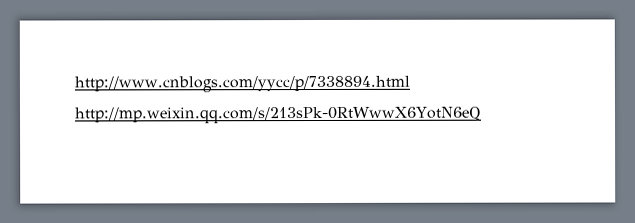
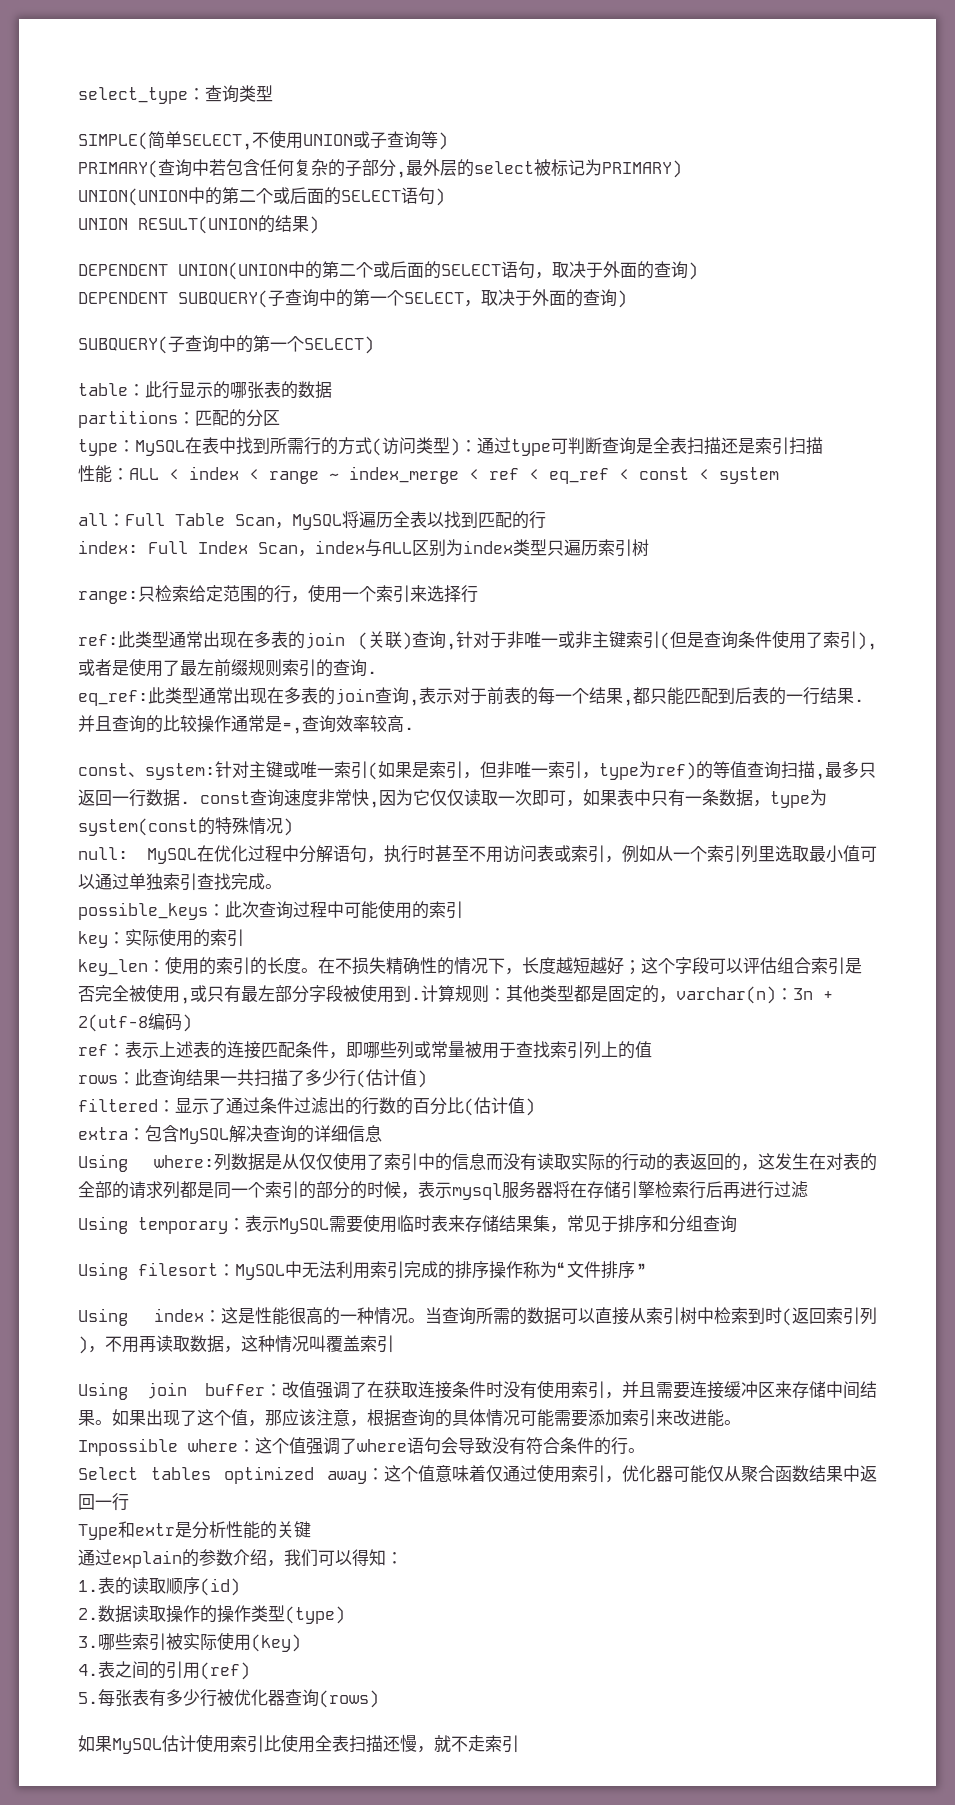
- http://www.cnblogs.com/yycc/p/7338894.html
- http://mp.weixin.qq.com/s/213sPk-0RtWwwX6YotN6eQ
+ select_type：查询类型
+ SIMPLE(简单SELECT,不使用UNION或子查询等)
+ PRIMARY(查询中若包含任何复杂的子部分,最外层的select被标记为PRIMARY)
+ UNION(UNION中的第二个或后面的SELECT语句)
+ UNION RESULT(UNION的结果)
+ DEPENDENT UNION(UNION中的第二个或后面的SELECT语句，取决于外面的查询)
+ DEPENDENT SUBQUERY(子查询中的第一个SELECT，取决于外面的查询)
+ SUBQUERY(子查询中的第一个SELECT)
+ table：此行显示的哪张表的数据
+ partitions：匹配的分区
+ type：MySQL在表中找到所需行的方式(访问类型)：通过type可判断查询是全表扫描还是索引扫描
+ 性能：ALL < index < range ~ index_merge < ref < eq_ref < const < system
+ all：Full Table Scan，MySQL将遍历全表以找到匹配的行
+ index: Full Index Scan，index与ALL区别为index类型只遍历索引树
+ range:只检索给定范围的行，使用一个索引来选择行
+ ref:此类型通常出现在多表的join (关联)查询,针对于非唯一或非主键索引(但是查询条件使用了索引),或者是使用了最左前缀规则索引的查询.
+ eq_ref:此类型通常出现在多表的join查询,表示对于前表的每一个结果,都只能匹配到后表的一行结果.并且查询的比较操作通常是=,查询效率较高.
+ const、system:针对主键或唯一索引(如果是索引，但非唯一索引，type为ref)的等值查询扫描,最多只返回一行数据. const查询速度非常快,因为它仅仅读取一次即可，如果表中只有一条数据，type为system(const的特殊情况)
+ null: MySQL在优化过程中分解语句，执行时甚至不用访问表或索引，例如从一个索引列里选取最小值可以通过单独索引查找完成。
+ possible_keys：此次查询过程中可能使用的索引
+ key：实际使用的索引
+ key_len：使用的索引的长度。在不损失精确性的情况下，长度越短越好；这个字段可以评估组合索引是否完全被使用,或只有最左部分字段被使用到.计算规则：其他类型都是固定的，varchar(n)：3n + 2(utf-8编码)
+ ref：表示上述表的连接匹配条件，即哪些列或常量被用于查找索引列上的值
+ rows：此查询结果一共扫描了多少行(估计值)
+ filtered：显示了通过条件过滤出的行数的百分比(估计值)
+ extra：包含MySQL解决查询的详细信息
+ Using where:列数据是从仅仅使用了索引中的信息而没有读取实际的行动的表返回的，这发生在对表的全部的请求列都是同一个索引的部分的时候，表示mysql服务器将在存储引擎检索行后再进行过滤
+ Using temporary：表示MySQL需要使用临时表来存储结果集，常见于排序和分组查询
+ Using filesort：MySQL中无法利用索引完成的排序操作称为“文件排序”
+ Using index：这是性能很高的一种情况。当查询所需的数据可以直接从索引树中检索到时(返回索引列)，不用再读取数据，这种情况叫覆盖索引
+ Using join buffer：改值强调了在获取连接条件时没有使用索引，并且需要连接缓冲区来存储中间结果。如果出现了这个值，那应该注意，根据查询的具体情况可能需要添加索引来改进能。
+ Impossible where：这个值强调了where语句会导致没有符合条件的行。
+ Select tables optimized away：这个值意味着仅通过使用索引，优化器可能仅从聚合函数结果中返回一行
+ Type和extr是分析性能的关键
+ 通过explain的参数介绍，我们可以得知：
+ 1.表的读取顺序(id)
+ 2.数据读取操作的操作类型(type)
+ 3.哪些索引被实际使用(key)
+ 4.表之间的引用(ref)
+ 5.每张表有多少行被优化器查询(rows)
+ 如果MySQL估计使用索引比使用全表扫描还慢，就不走索引

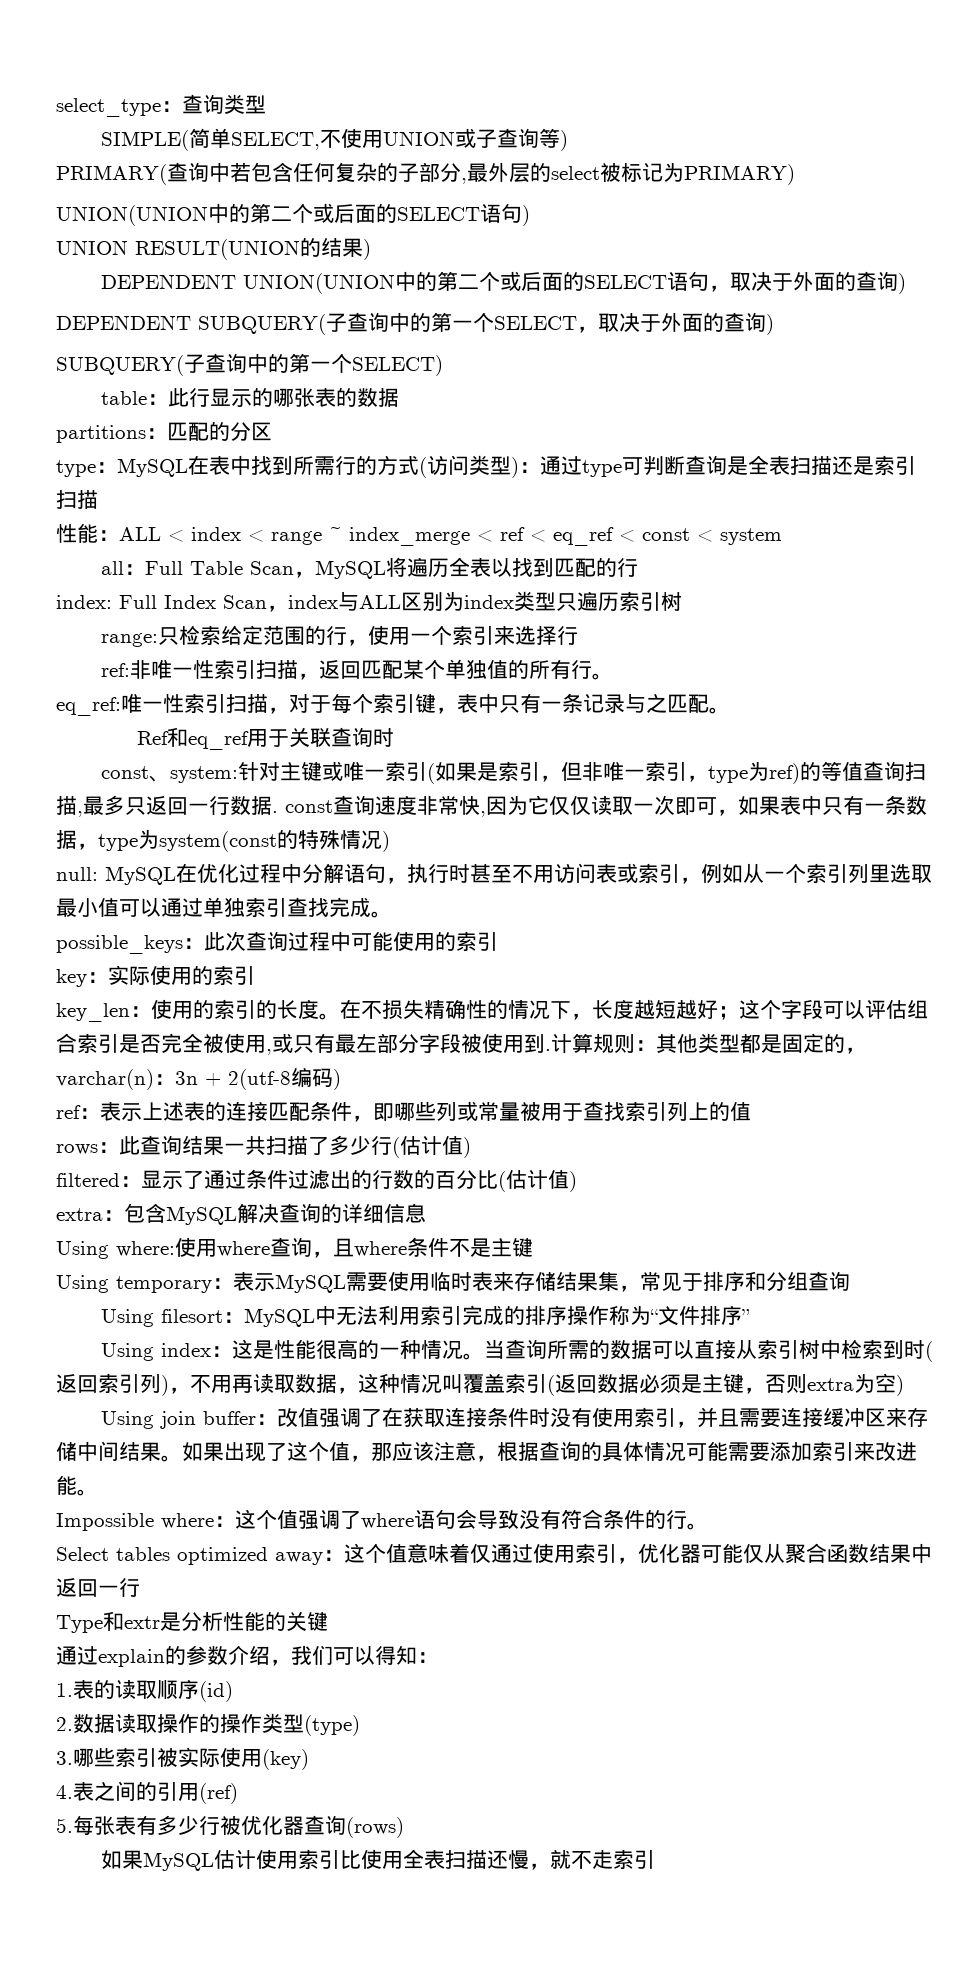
- ref:此类型通常出现在多表的join (关联)查询,针对于非唯一或非主键索引(但是查询条件使用了索引),或者是使用了最左前缀规则索引的查询.
- eq_ref:此类型通常出现在多表的join查询,表示对于前表的每一个结果,都只能匹配到后表的一行结果.并且查询的比较操作通常是=,查询效率较高.
+ ref:非唯一性索引扫描，返回匹配某个单独值的所有行。
+ eq_ref:唯一性索引扫描，对于每个索引键，表中只有一条记录与之匹配。
+ Ref和eq_ref用于关联查询时
- Using where:列数据是从仅仅使用了索引中的信息而没有读取实际的行动的表返回的，这发生在对表的全部的请求列都是同一个索引的部分的时候，表示mysql服务器将在存储引擎检索行后再进行过滤
+ Using where:使用where查询，且where条件不是主键
- 当查询所需的数据可以直接从索引树中检索到时(返回索引列)，不用再读取数据，这种情况叫覆盖索引
+ 当查询所需的数据可以直接从索引树中检索到时(返回索引列)，不用再读取数据，这种情况叫覆盖索引(返回数据必须是主键，否则extra为空)

